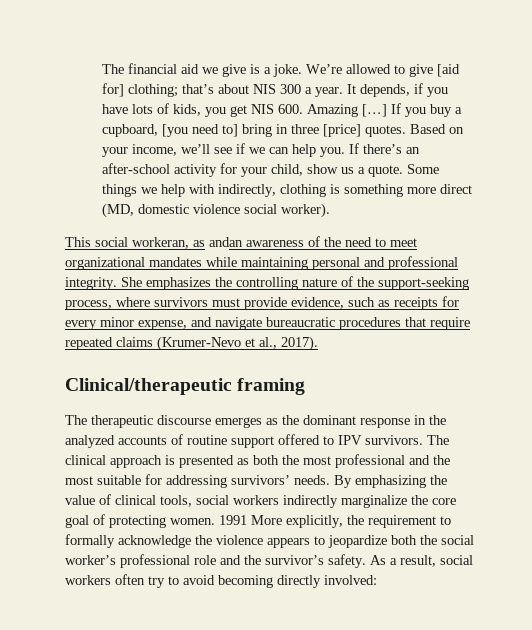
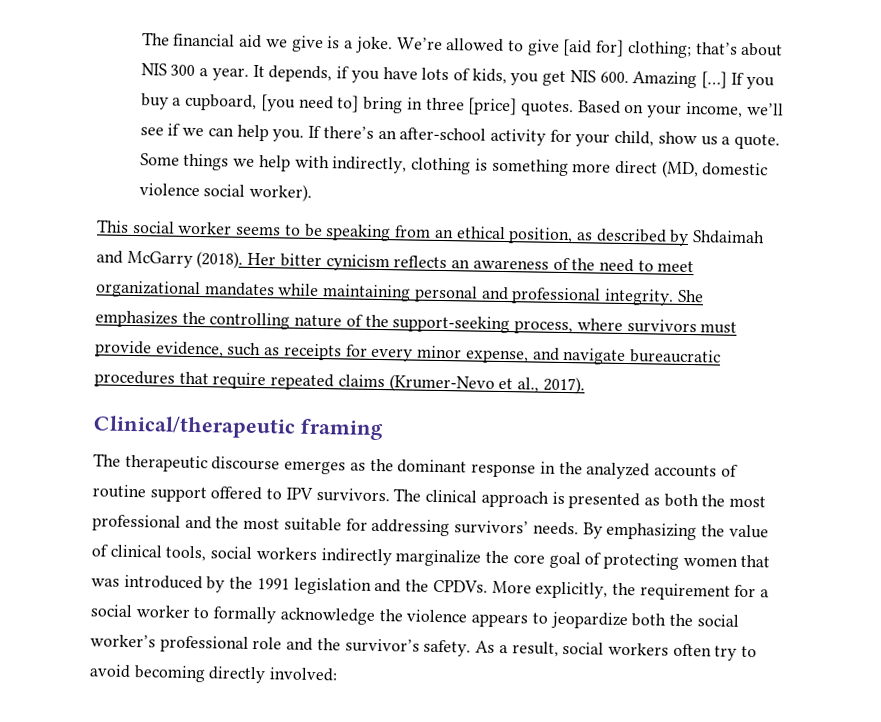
- This social workeran, as andan awareness of the need to meet organizational mandates while maintaining personal and professional integrity.
+ This social worker seems to be speaking from an ethical position, as described by Shdaimah and McGarry (2018). Her bitter cynicism reflects an awareness of the need to meet organizational mandates while maintaining personal and professional integrity.
- By emphasizing the value of clinical tools, social workers indirectly marginalize the core goal of protecting women. 1991 More explicitly, the requirement to formally acknowledge the violence appears to jeopardize both the social worker’s professional role and the survivor’s safety.
+ By emphasizing the value of clinical tools, social workers indirectly marginalize the core goal of protecting women that was introduced by the 1991 legislation and the CPDVs. More explicitly, the requirement for a social worker to formally acknowledge the violence appears to jeopardize both the social worker’s professional role and the survivor’s safety.

